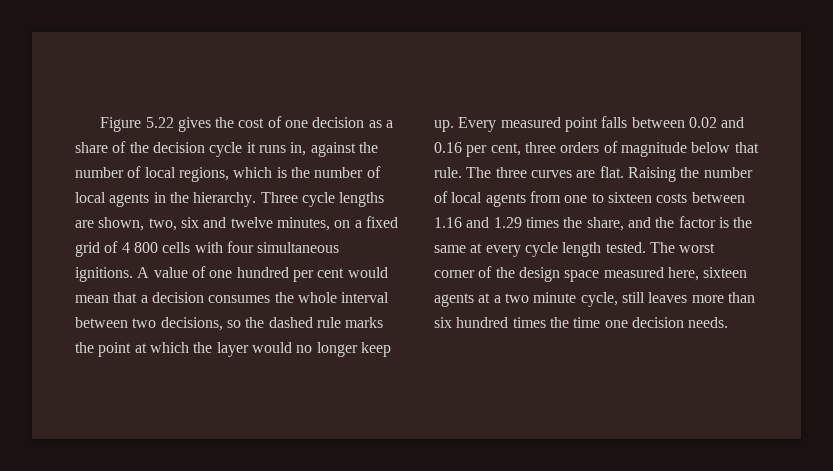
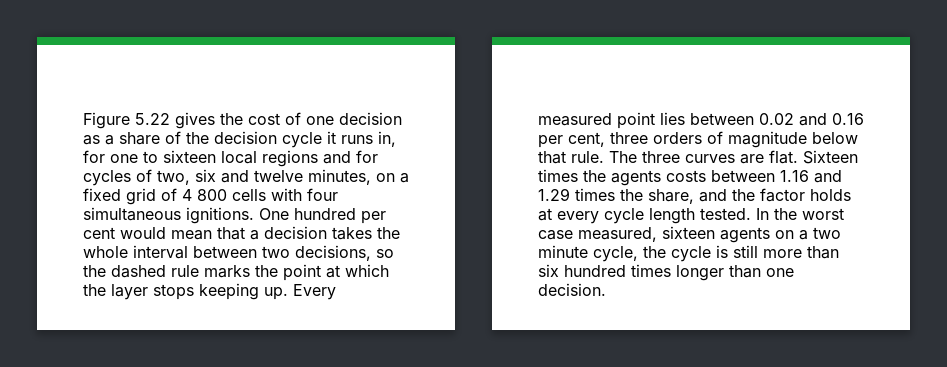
- Figure 5.22 gives the cost of one decision as a share of the decision cycle it runs in, against the number of local regions, which is the number of local agents in the hierarchy. Three cycle lengths are shown, two, six and twelve minutes, on a fixed grid of 4 800 cells with four simultaneous ignitions.
+ Figure 5.22 gives the cost of one decision as a share of the decision cycle it runs in, for one to sixteen local regions and for cycles of two, six and twelve minutes, on a fixed grid of 4 800 cells with four simultaneous ignitions.
- A value of one hundred per cent would mean that a decision consumes the whole interval between two decisions, so the dashed rule marks the point at which the layer would no longer keep up.
+ One hundred per cent would mean that a decision takes the whole interval between two decisions, so the dashed rule marks the point at which the layer stops keeping up.
- Every measured point falls between 0.02 and 0.16 per cent, three orders of magnitude below that rule.
+ Every measured point lies between 0.02 and 0.16 per cent, three orders of magnitude below that rule.
- Raising the number of local agents from one to sixteen costs between 1.16 and 1.29 times the share, and the factor is the same at every cycle length tested.
+ Sixteen times the agents costs between 1.16 and 1.29 times the share, and the factor holds at every cycle length tested.
- The worst corner of the design space measured here, sixteen agents at a two minute cycle, still leaves more than six hundred times the time one decision needs.
+ In the worst case measured, sixteen agents on a two minute cycle, the cycle is still more than six hundred times longer than one decision.

